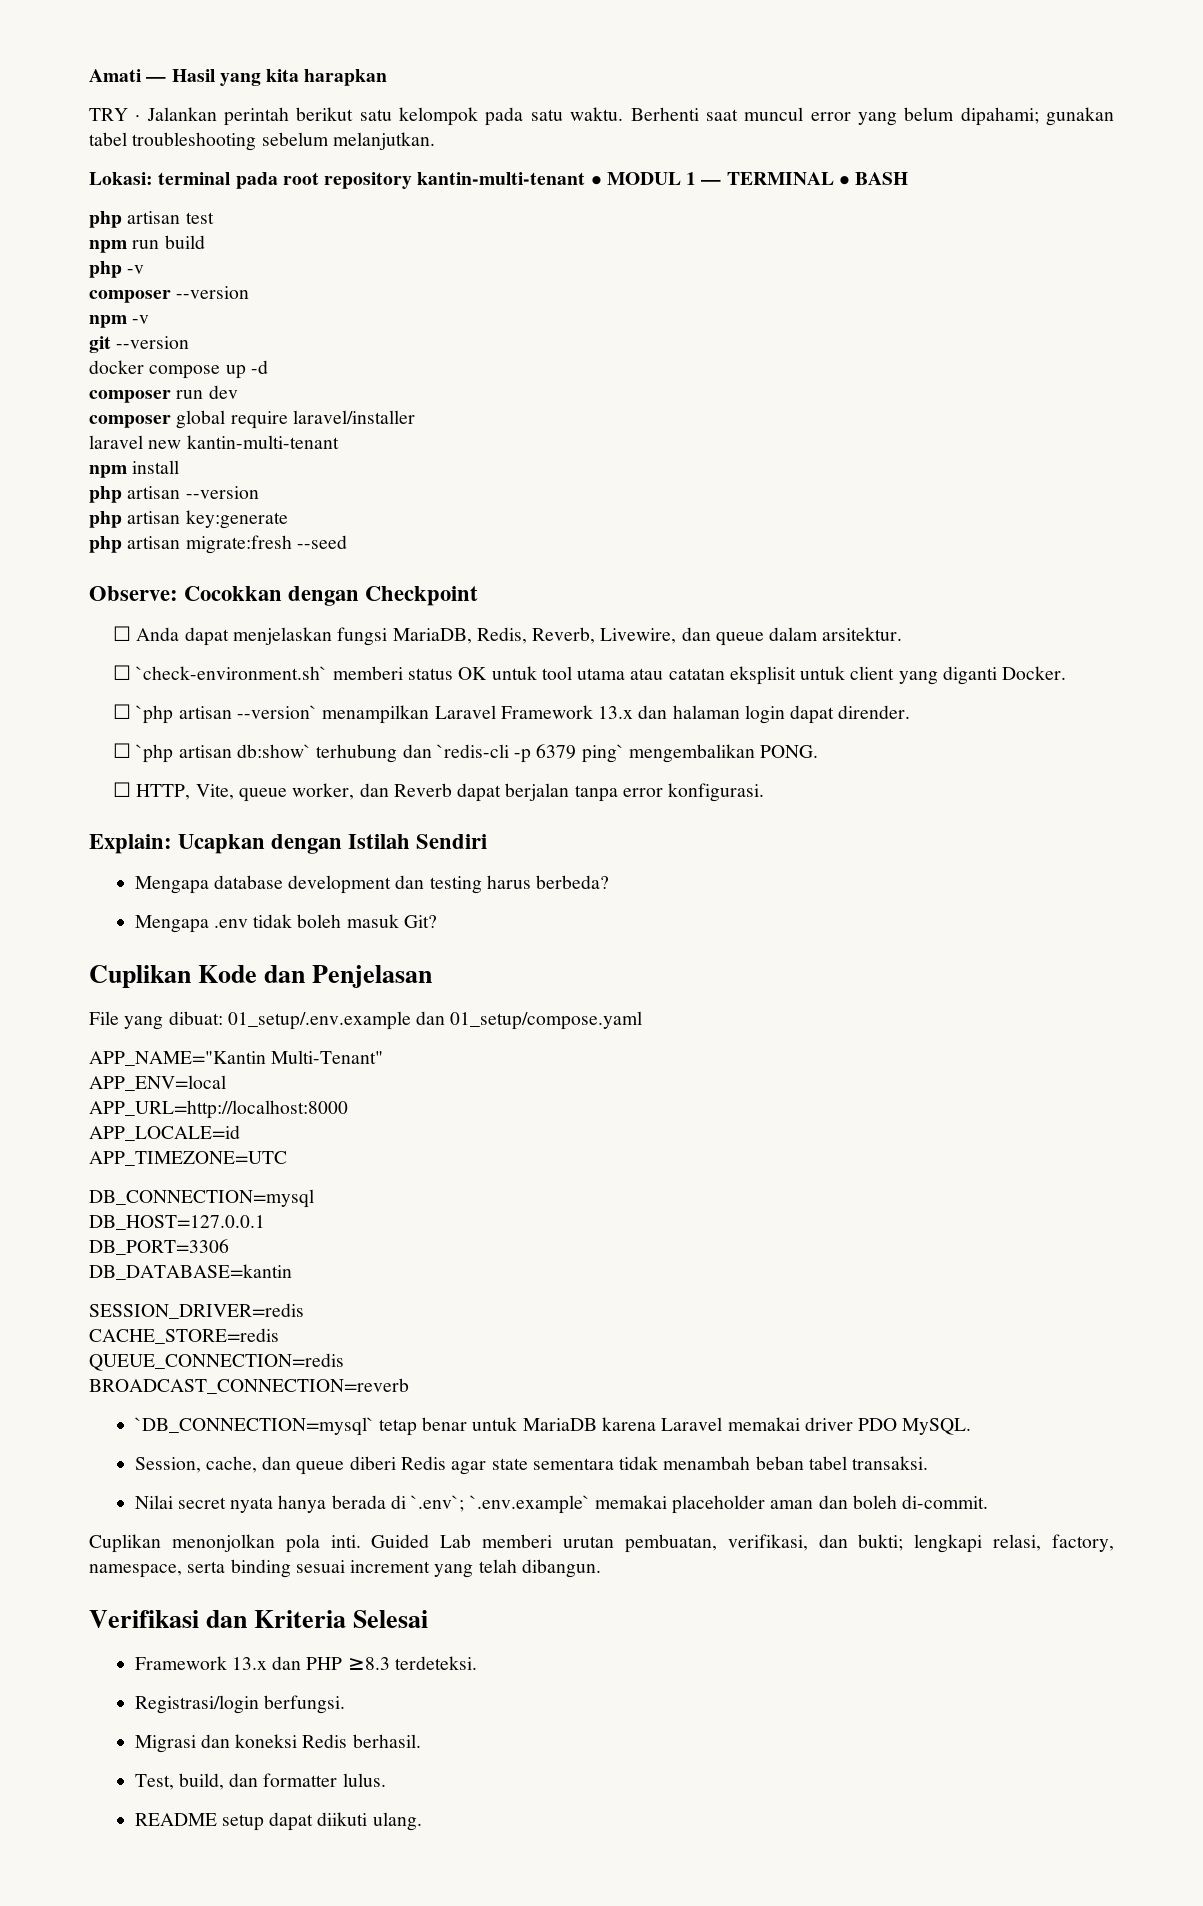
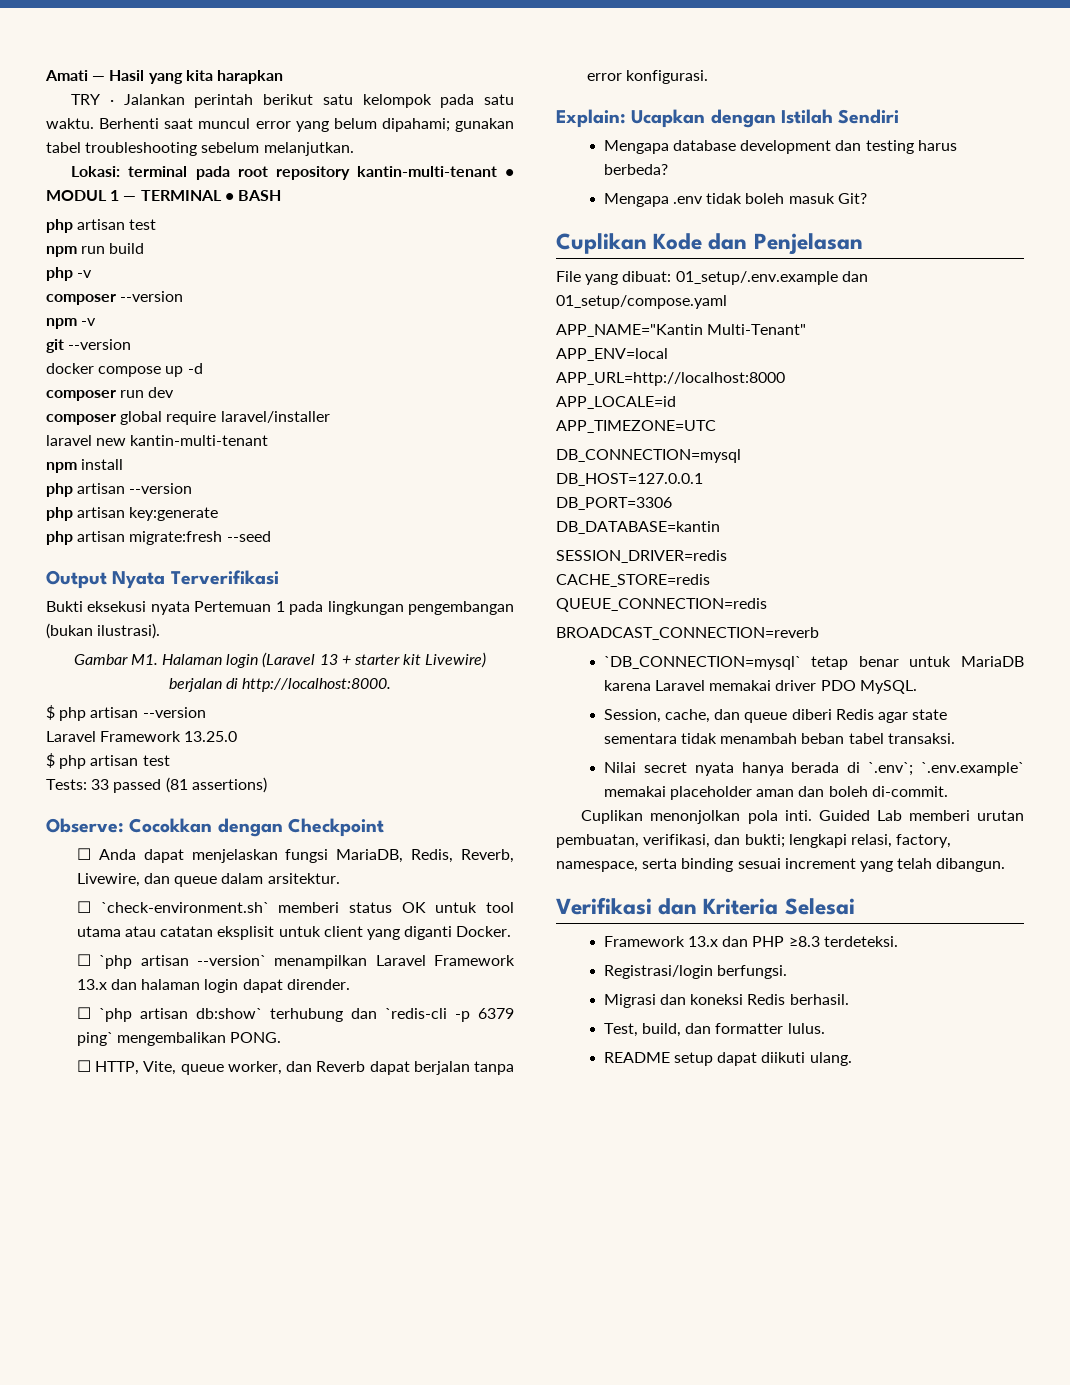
+ Output Nyata Terverifikasi
+ Bukti eksekusi nyata Pertemuan 1 pada lingkungan pengembangan (bukan ilustrasi).
+ Gambar M1. Halaman login (Laravel 13 + starter kit Livewire) berjalan di http://localhost:8000.
+ $ php artisan --version
+ Laravel Framework 13.25.0
+ $ php artisan test
+ Tests: 33 passed (81 assertions)

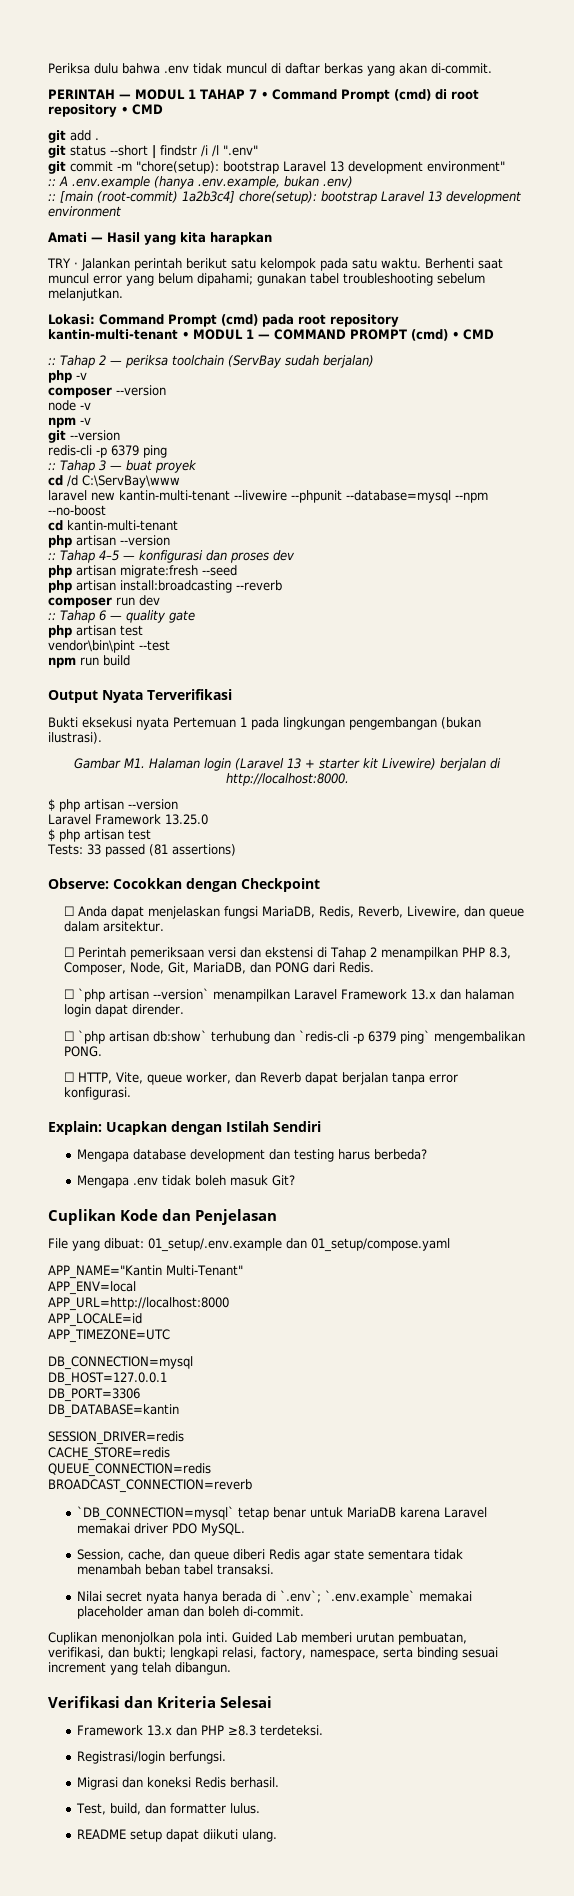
+ Periksa dulu bahwa .env tidak muncul di daftar berkas yang akan di-commit.
+ PERINTAH — MODUL 1 TAHAP 7 • Command Prompt (cmd) di root repository • CMD
+ git add .
+ git status --short | findstr /i /l ".env"
+ git commit -m "chore(setup): bootstrap Laravel 13 development environment"
+ :: A .env.example (hanya .env.example, bukan .env)
+ :: [main (root-commit) 1a2b3c4] chore(setup): bootstrap Laravel 13 development environment
- Lokasi: terminal pada root repository kantin-multi-tenant • MODUL 1 — TERMINAL • BASH
- php artisan test
- npm run build
+ Lokasi: Command Prompt (cmd) pada root repository kantin-multi-tenant • MODUL 1 — COMMAND PROMPT (cmd) • CMD
+ :: Tahap 2 — periksa toolchain (ServBay sudah berjalan)
+ node -v
- docker compose up -d
+ redis-cli -p 6379 ping
+ :: Tahap 3 — buat proyek
+ cd /d C:\ServBay\www
+ laravel new kantin-multi-tenant --livewire --phpunit --database=mysql --npm --no-boost
+ cd kantin-multi-tenant
+ php artisan --version
+ :: Tahap 4–5 — konfigurasi dan proses dev
+ php artisan migrate:fresh --seed
+ php artisan install:broadcasting --reverb
  composer run dev
- composer global require laravel/installer
- laravel new kantin-multi-tenant
- npm install
- php artisan --version
- php artisan key:generate
- php artisan migrate:fresh --seed
+ :: Tahap 6 — quality gate
+ php artisan test
+ vendor\bin\pint --test
+ npm run build
- ☐ `check-environment.sh` memberi status OK untuk tool utama atau catatan eksplisit untuk client yang diganti Docker.
+ ☐ Perintah pemeriksaan versi dan ekstensi di Tahap 2 menampilkan PHP 8.3, Composer, Node, Git, MariaDB, dan PONG dari Redis.

